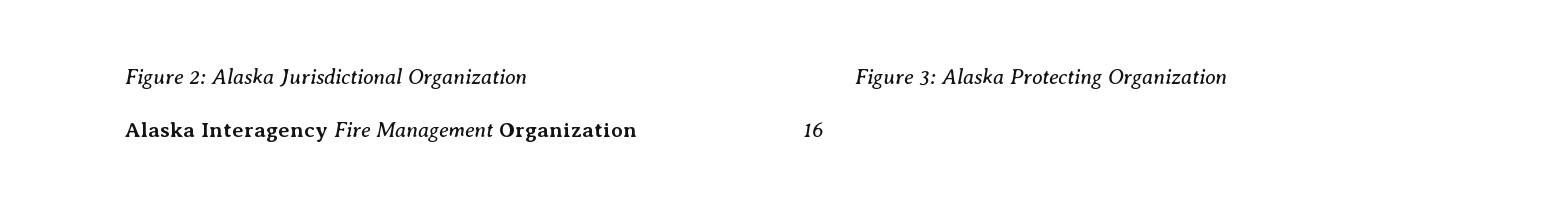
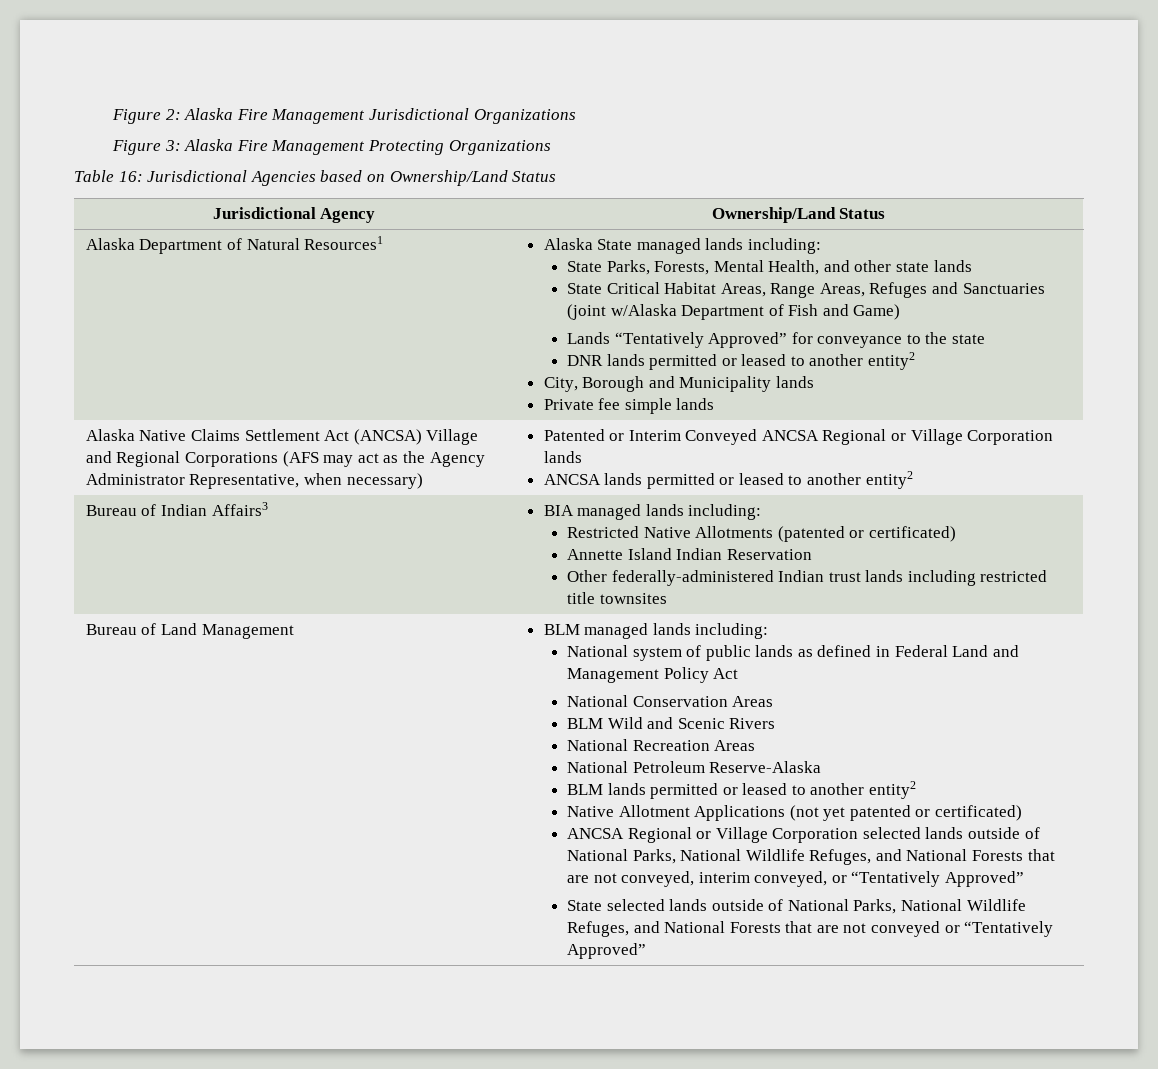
- Figure 2: Alaska Jurisdictional Organization
- Alaska Interagency Fire Management Organization
- Figure 3: Alaska Protecting Organization
- 16
+ Figure 2: Alaska Fire Management Jurisdictional Organizations
+ Figure 3: Alaska Fire Management Protecting Organizations
+ Table 16: Jurisdictional Agencies based on Ownership/Land Status
+ Jurisdictional Agency | Ownership/Land Status
+ Alaska Department of Natural Resources1 | Alaska State managed lands including:
+ State Parks, Forests, Mental Health, and other state lands
+ State Critical Habitat Areas, Range Areas, Refuges and Sanctuaries (joint w/Alaska Department of Fish and Game)
+ Lands “Tentatively Approved” for conveyance to the state
+ DNR lands permitted or leased to another entity2
+ City, Borough and Municipality lands
+ Private fee simple lands
+ Alaska Native Claims Settlement Act (ANCSA) Village and Regional Corporations (AFS may act as the Agency Administrator Representative, when necessary) | Patented or Interim Conveyed ANCSA Regional or Village Corporation lands
+ ANCSA lands permitted or leased to another entity2
+ Bureau of Indian Affairs3 | BIA managed lands including:
+ Restricted Native Allotments (patented or certificated)
+ Annette Island Indian Reservation
+ Other federally-administered Indian trust lands including restricted title townsites
+ Bureau of Land Management | BLM managed lands including:
+ National system of public lands as defined in Federal Land and Management Policy Act
+ National Conservation Areas
+ BLM Wild and Scenic Rivers
+ National Recreation Areas
+ National Petroleum Reserve-Alaska
+ BLM lands permitted or leased to another entity2
+ Native Allotment Applications (not yet patented or certificated)
+ ANCSA Regional or Village Corporation selected lands outside of National Parks, National Wildlife Refuges, and National Forests that are not conveyed, interim conveyed, or “Tentatively Approved”
+ State selected lands outside of National Parks, National Wildlife Refuges, and National Forests that are not conveyed or “Tentatively Approved”

